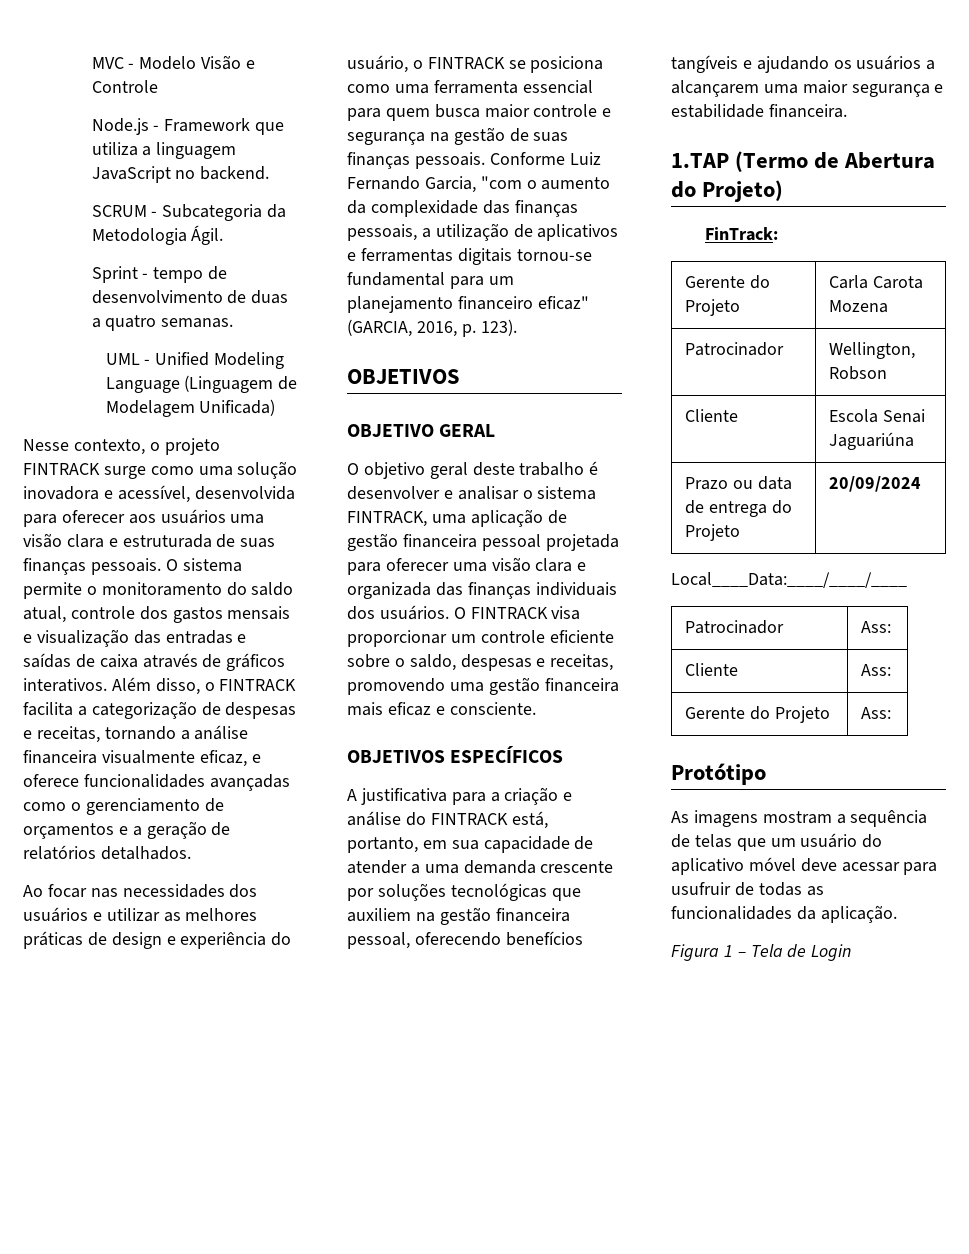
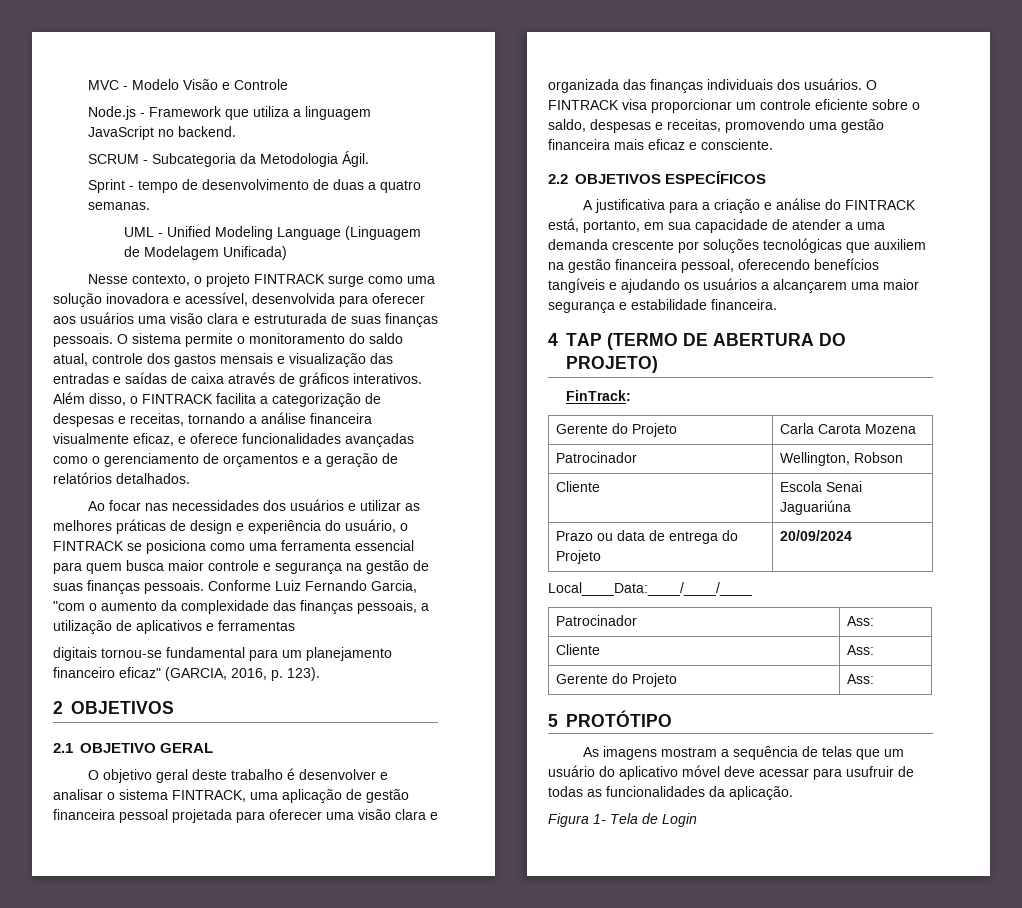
- Conforme Luiz Fernando Garcia, "com o aumento da complexidade das finanças pessoais, a utilização de aplicativos e ferramentas digitais tornou-se fundamental para um planejamento financeiro eficaz" (GARCIA, 2016, p. 123).
- OBJETIVOS
+ Conforme Luiz Fernando Garcia, "com o aumento da complexidade das finanças pessoais, a utilização de aplicativos e ferramentas
+ digitais tornou-se fundamental para um planejamento financeiro eficaz" (GARCIA, 2016, p. 123).
+ 2 OBJETIVOS
- OBJETIVO GERAL
+ 2.1 OBJETIVO GERAL
- OBJETIVOS ESPECÍFICOS
+ 2.2 OBJETIVOS ESPECÍFICOS
- 1.TAP (Termo de Abertura do Projeto)
+ 4 TAP (TERMO DE ABERTURA DO PROJETO)
- Protótipo
+ 5 PROTÓTIPO
- Figura 1 – Tela de Login
+ Figura 1- Tela de Login

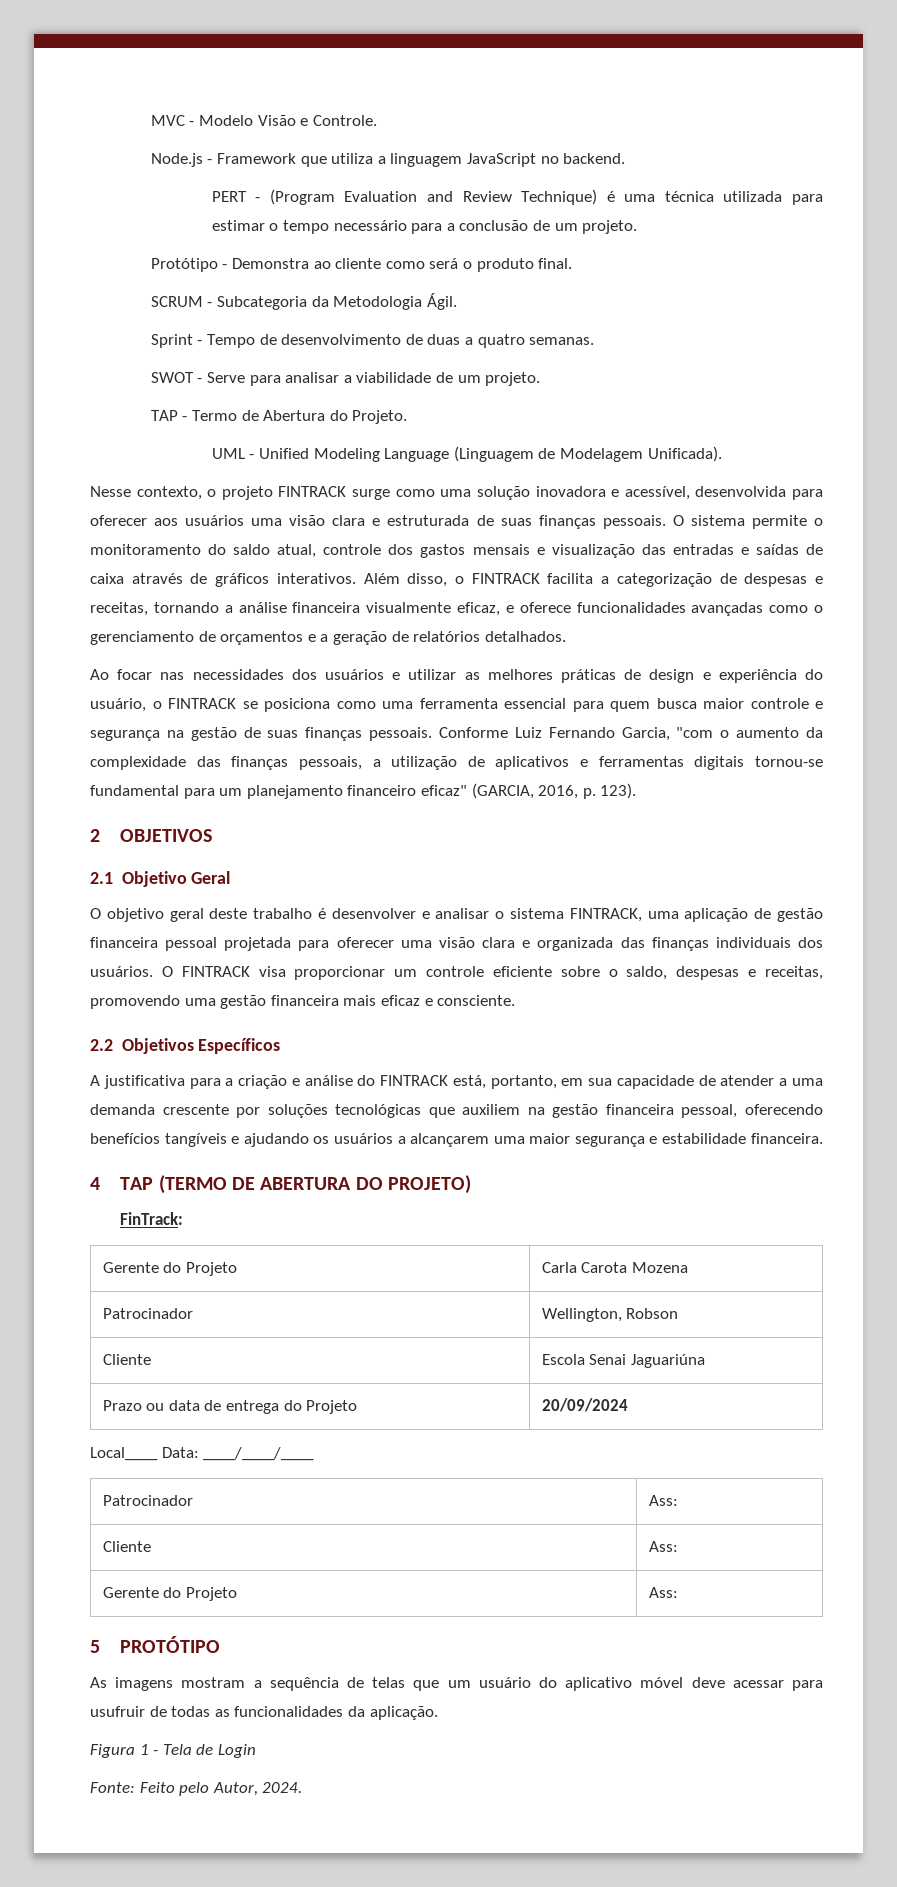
- MVC - Modelo Visão e Controle
+ MVC - Modelo Visão e Controle.
+ PERT - (Program Evaluation and Review Technique) é uma técnica utilizada para estimar o tempo necessário para a conclusão de um projeto.
+ Protótipo - Demonstra ao cliente como será o produto final.
- Sprint - tempo de desenvolvimento de duas a quatro semanas.
+ Sprint - Tempo de desenvolvimento de duas a quatro semanas.
+ SWOT - Serve para analisar a viabilidade de um projeto.
+ TAP - Termo de Abertura do Projeto.
- UML - Unified Modeling Language (Linguagem de Modelagem Unificada)
+ UML - Unified Modeling Language (Linguagem de Modelagem Unificada).
- Conforme Luiz Fernando Garcia, "com o aumento da complexidade das finanças pessoais, a utilização de aplicativos e ferramentas
- digitais tornou-se fundamental para um planejamento financeiro eficaz" (GARCIA, 2016, p. 123).
+ Conforme Luiz Fernando Garcia, "com o aumento da complexidade das finanças pessoais, a utilização de aplicativos e ferramentas digitais tornou-se fundamental para um planejamento financeiro eficaz" (GARCIA, 2016, p. 123).
- 2.1 OBJETIVO GERAL
+ 2.1 Objetivo Geral
- 2.2 OBJETIVOS ESPECÍFICOS
+ 2.2 Objetivos Específicos
- Local____Data:____/____/____
+ Local____ Data: ____/____/____
- Figura 1- Tela de Login
+ Figura 1 - Tela de Login
+ Fonte: Feito pelo Autor, 2024.

